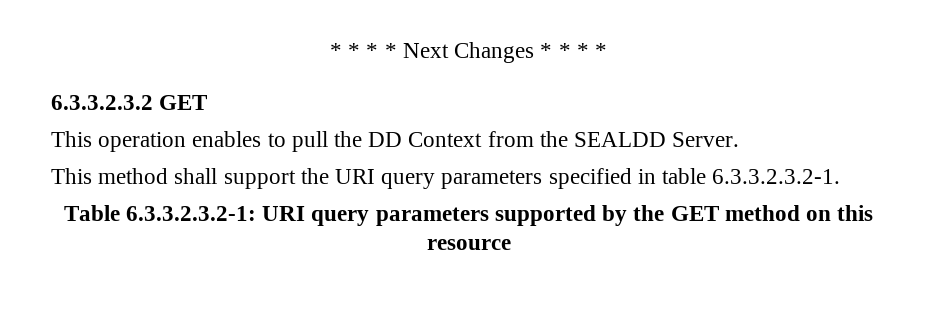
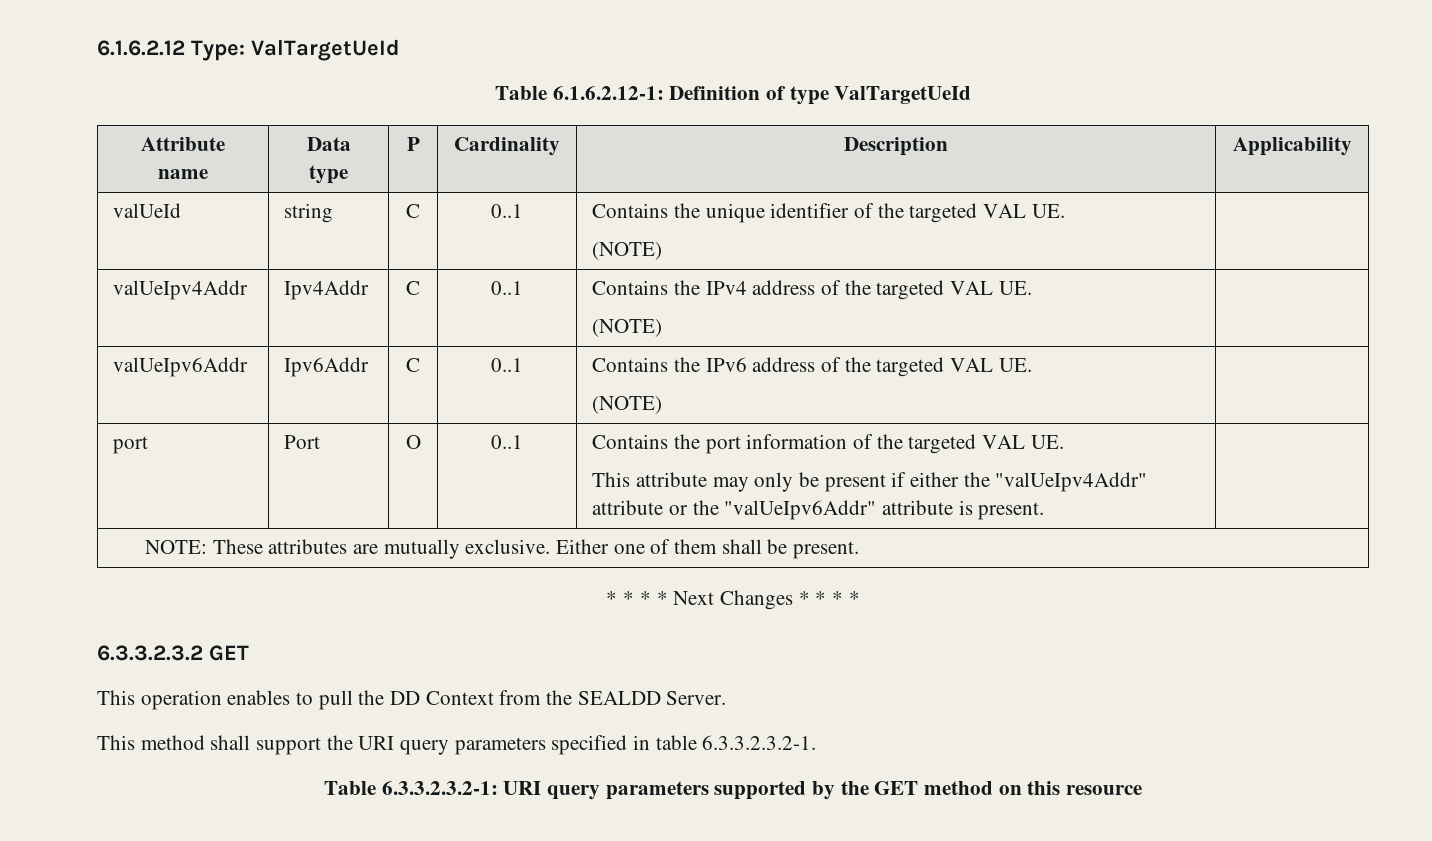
+ 6.1.6.2.12 Type: ValTargetUeId
+ Table 6.1.6.2.12-1: Definition of type ValTargetUeId
+ Attribute name | Data type | P | Cardinality | Description | Applicability
+ valUeId | string | C | 0..1 | Contains the unique identifier of the targeted VAL UE.
+ (NOTE) |
+ valUeIpv4Addr | Ipv4Addr | C | 0..1 | Contains the IPv4 address of the targeted VAL UE.
+ (NOTE) |
+ valUeIpv6Addr | Ipv6Addr | C | 0..1 | Contains the IPv6 address of the targeted VAL UE.
+ (NOTE) |
+ port | Port | O | 0..1 | Contains the port information of the targeted VAL UE.
+ This attribute may only be present if either the "valUeIpv4Addr" attribute or the "valUeIpv6Addr" attribute is present. |
+ NOTE: These attributes are mutually exclusive. Either one of them shall be present.

